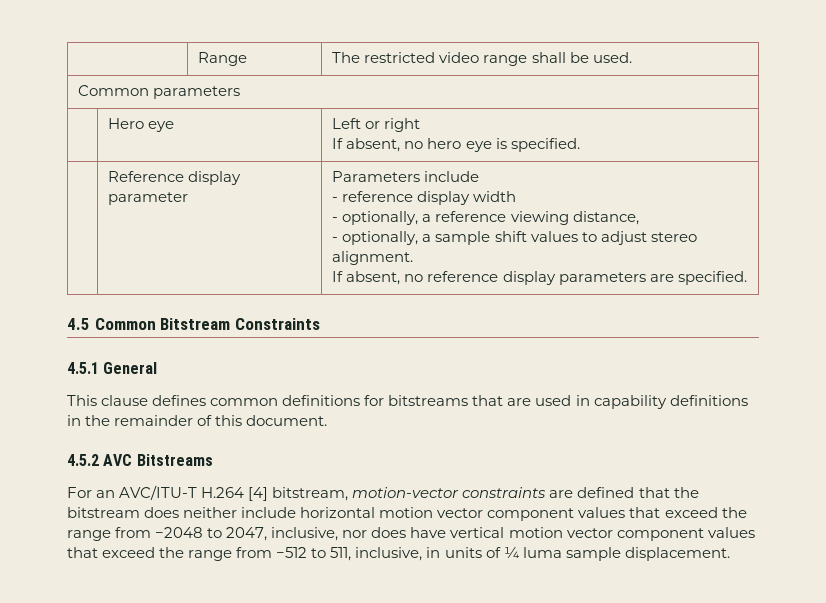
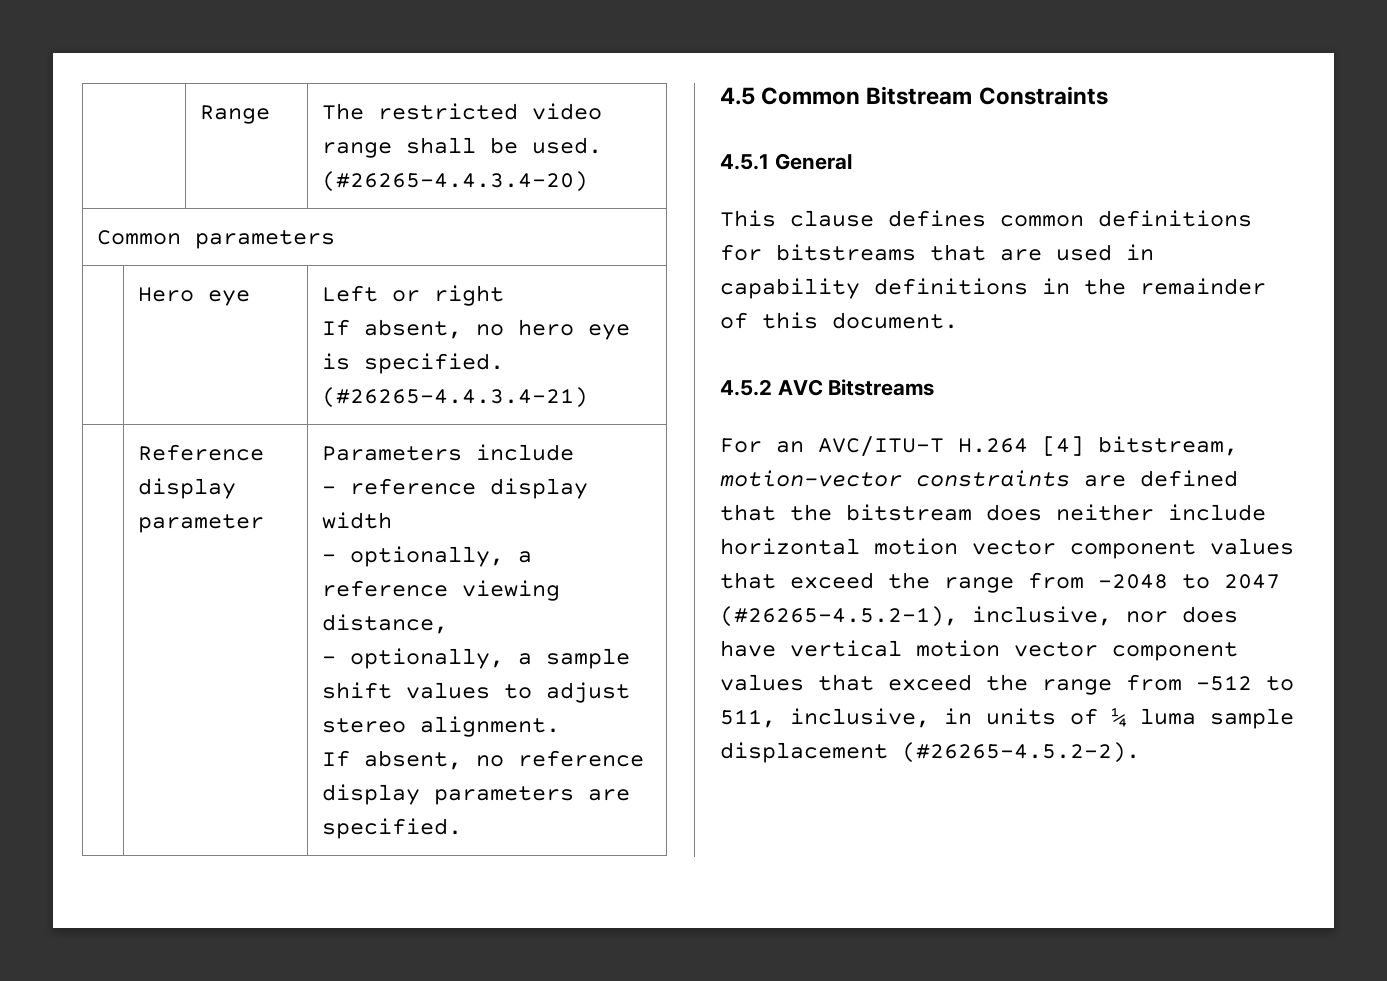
- | Range | The restricted video range shall be used.
+ | Range | The restricted video range shall be used. (#26265-4.4.3.4-20)
  | Hero eye | Left or right
- If absent, no hero eye is specified.
+ If absent, no hero eye is specified. (#26265-4.4.3.4-21)
- For an AVC/ITU-T H.264 [4] bitstream, motion-vector constraints are defined that the bitstream does neither include horizontal motion vector component values that exceed the range from −2048 to 2047, inclusive, nor does have vertical motion vector component values that exceed the range from −512 to 511, inclusive, in units of ¼ luma sample displacement.
+ For an AVC/ITU-T H.264 [4] bitstream, motion-vector constraints are defined that the bitstream does neither include horizontal motion vector component values that exceed the range from −2048 to 2047 (#26265-4.5.2-1), inclusive, nor does have vertical motion vector component values that exceed the range from −512 to 511, inclusive, in units of ¼ luma sample displacement (#26265-4.5.2-2).

